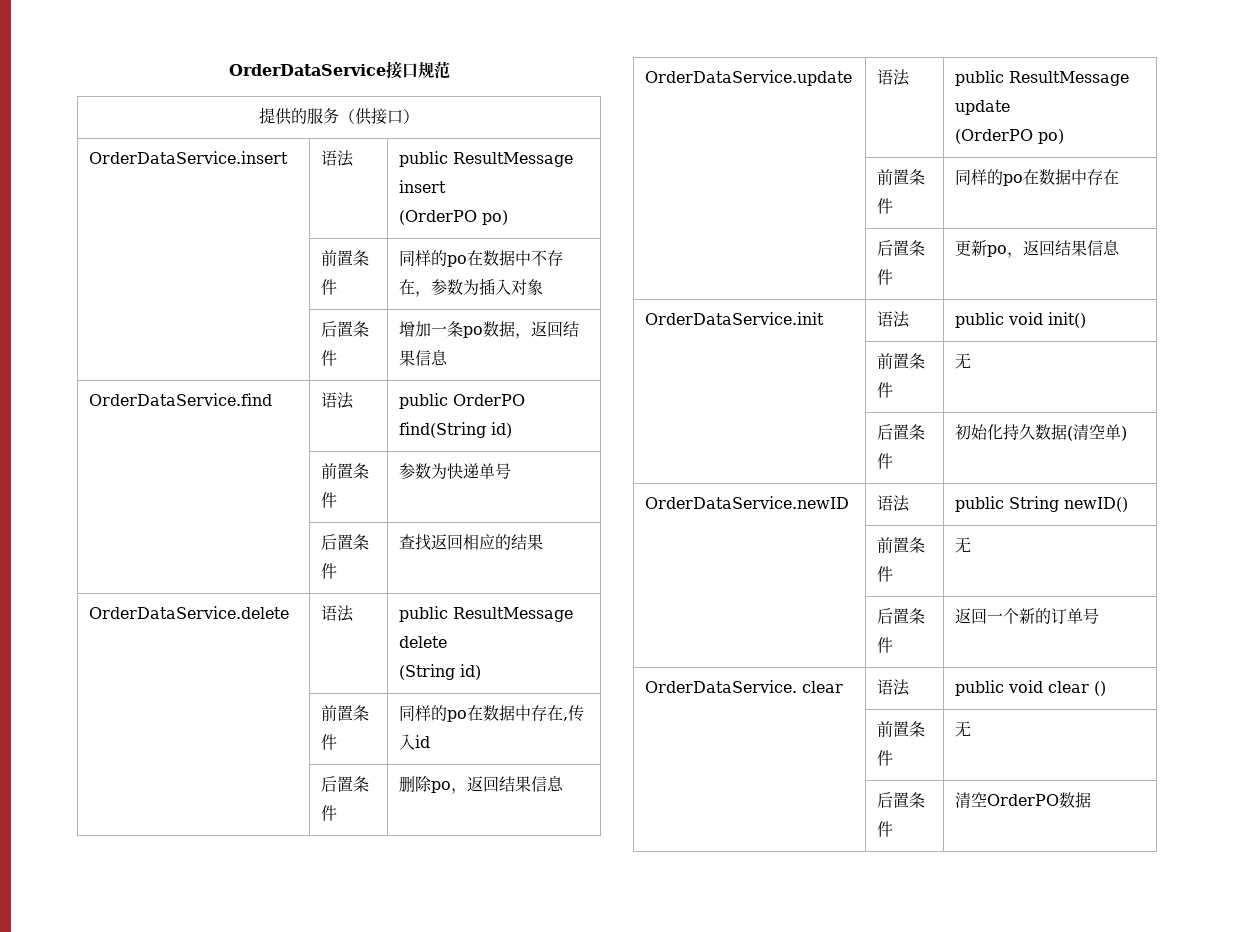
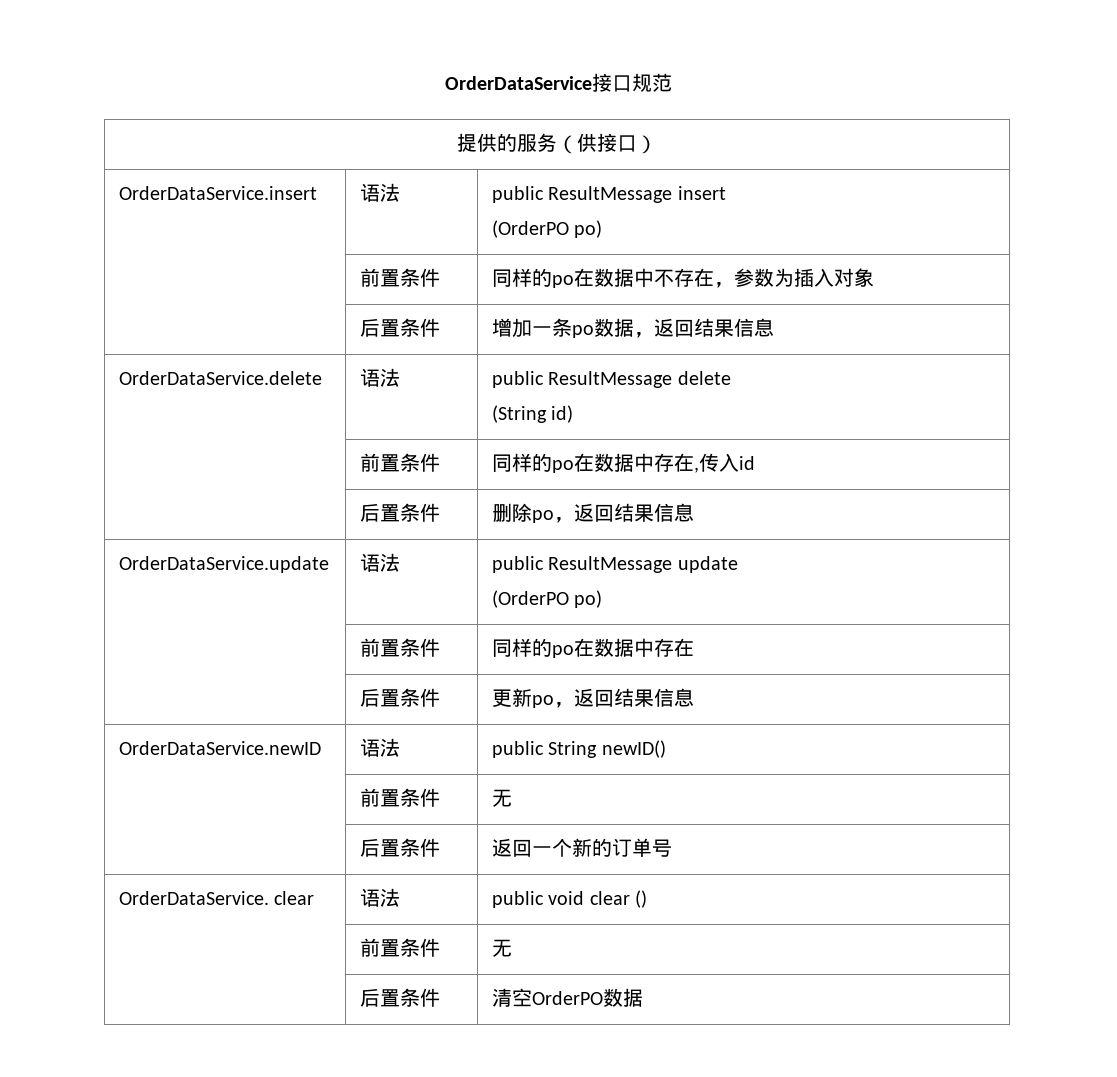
- OrderDataService.find | 语法 | public OrderPO find(String id)
- | 前置条件 | 参数为快递单号
- | 后置条件 | 查找返回相应的结果
- OrderDataService.init | 语法 | public void init()
- | 前置条件 | 无
- | 后置条件 | 初始化持久数据(清空单)

